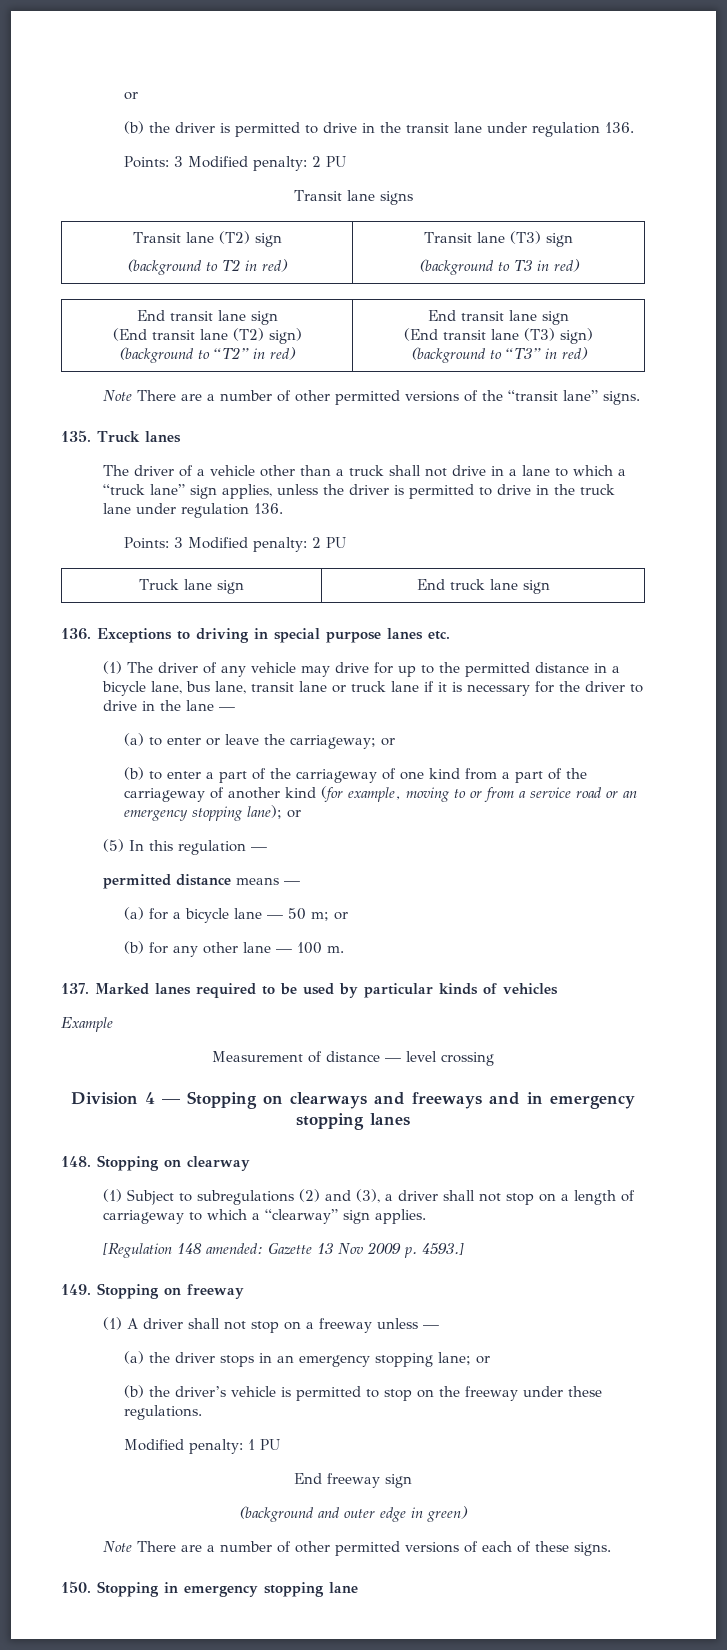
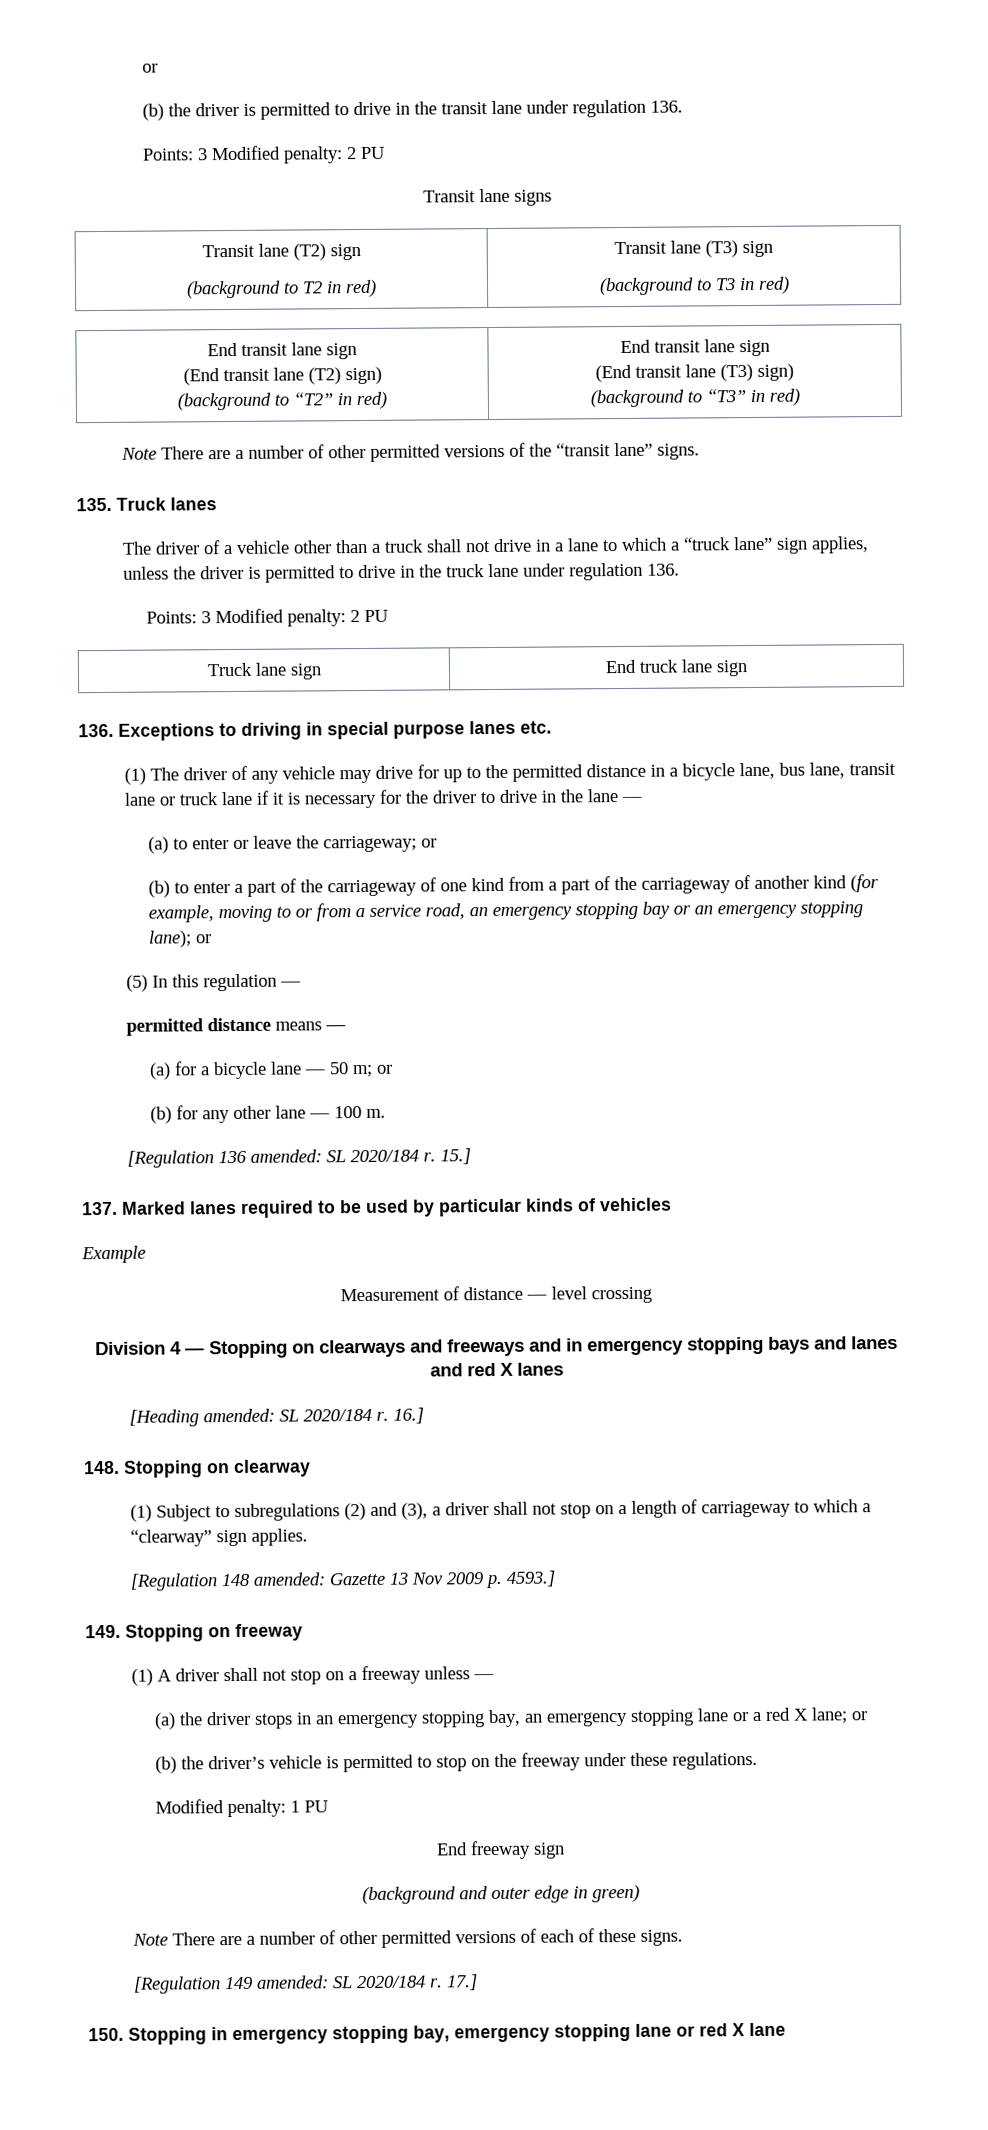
- (b) to enter a part of the carriageway of one kind from a part of the carriageway of another kind (for example, moving to or from a service road or an emergency stopping lane); or
+ (b) to enter a part of the carriageway of one kind from a part of the carriageway of another kind (for example, moving to or from a service road, an emergency stopping bay or an emergency stopping lane); or
+ [Regulation 136 amended: SL 2020/184 r. 15.]
- Division 4 — Stopping on clearways and freeways and in emergency stopping lanes
+ Division 4 — Stopping on clearways and freeways and in emergency stopping bays and lanes and red X lanes
+ [Heading amended: SL 2020/184 r. 16.]
- (a) the driver stops in an emergency stopping lane; or
+ (a) the driver stops in an emergency stopping bay, an emergency stopping lane or a red X lane; or
+ [Regulation 149 amended: SL 2020/184 r. 17.]
- 150. Stopping in emergency stopping lane
+ 150. Stopping in emergency stopping bay, emergency stopping lane or red X lane

